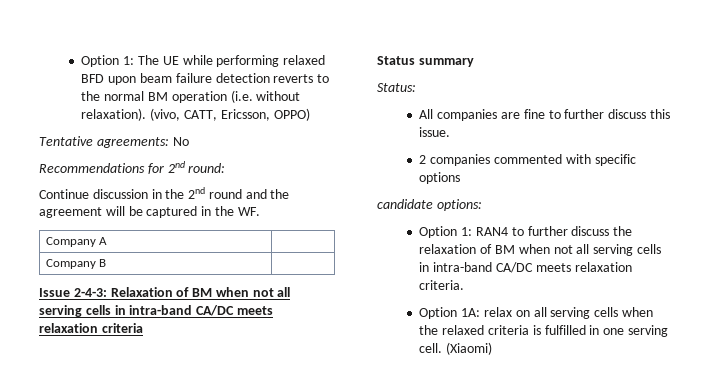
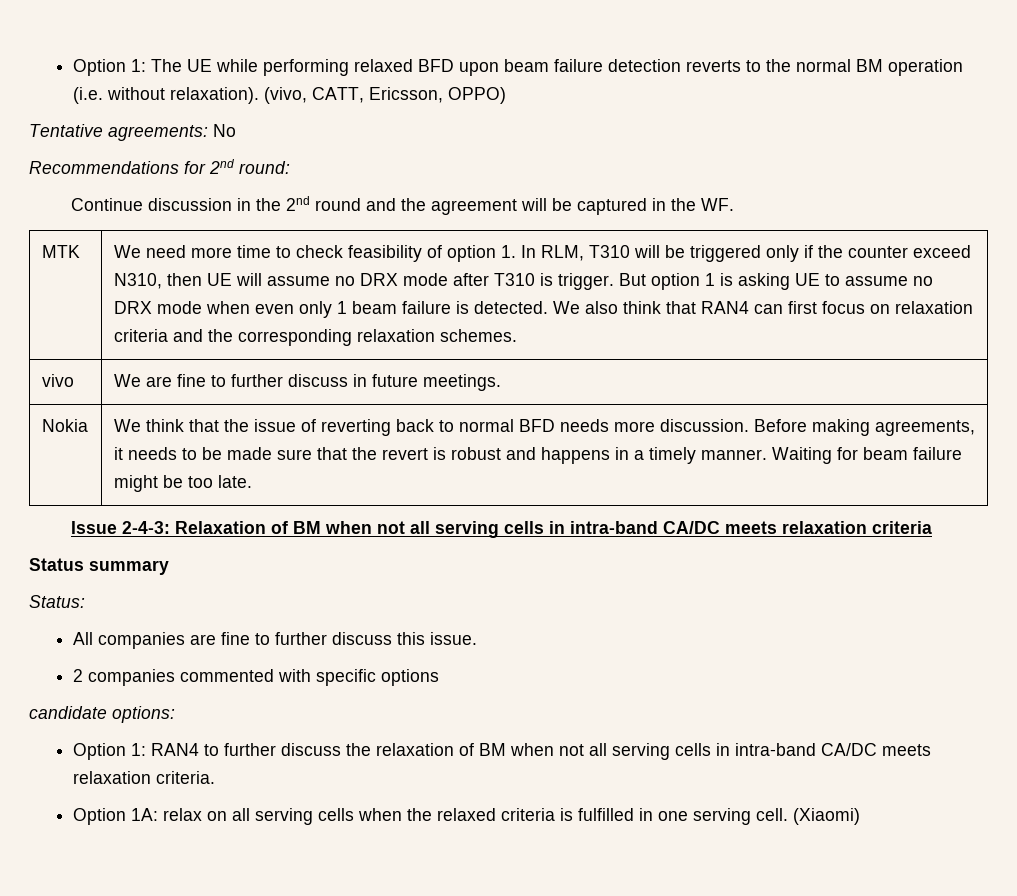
- Company A |
- Company B |
+ MTK | We need more time to check feasibility of option 1. In RLM, T310 will be triggered only if the counter exceed N310, then UE will assume no DRX mode after T310 is trigger. But option 1 is asking UE to assume no DRX mode when even only 1 beam failure is detected. We also think that RAN4 can first focus on relaxation criteria and the corresponding relaxation schemes.
+ vivo | We are fine to further discuss in future meetings.
+ Nokia | We think that the issue of reverting back to normal BFD needs more discussion. Before making agreements, it needs to be made sure that the revert is robust and happens in a timely manner. Waiting for beam failure might be too late.

